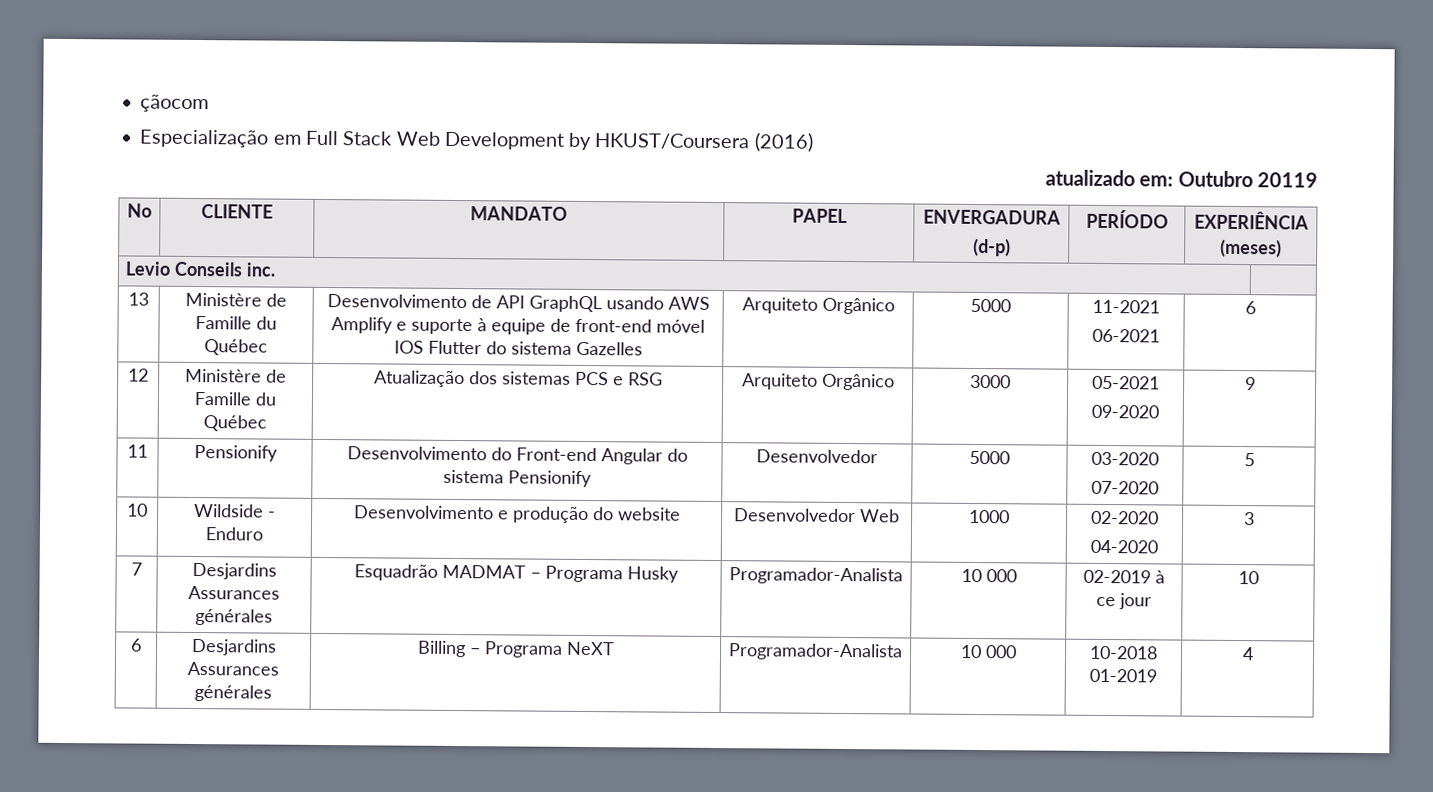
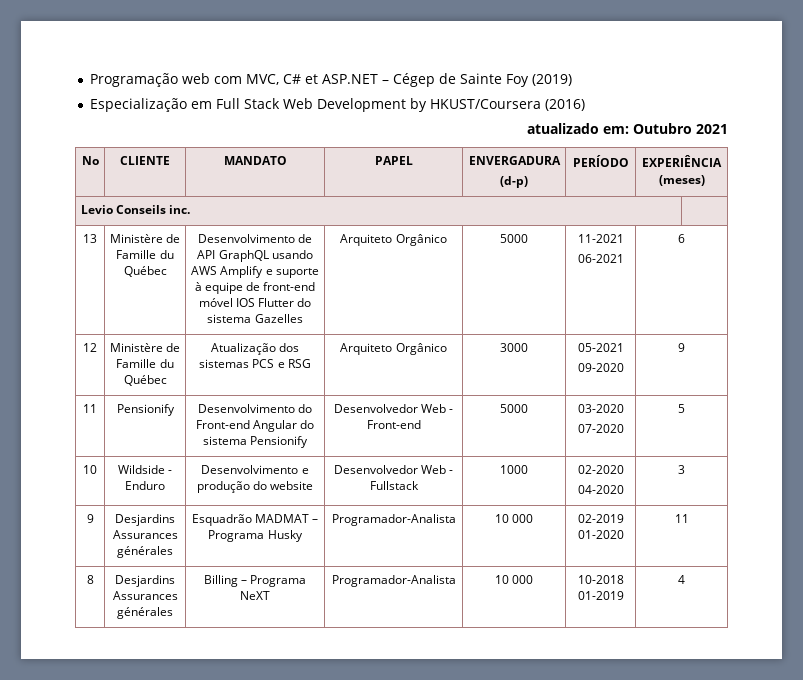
- çãocom
+ Programação web com MVC, C# et ASP.NET – Cégep de Sainte Foy (2019)
- atualizado em: Outubro 20119
+ atualizado em: Outubro 2021
- 11 | Pensionify | Desenvolvimento do Front-end Angular do sistema Pensionify | Desenvolvedor | 5000 | 03-2020
+ 11 | Pensionify | Desenvolvimento do Front-end Angular do sistema Pensionify | Desenvolvedor Web - Front-end | 5000 | 03-2020
- 10 | Wildside - Enduro | Desenvolvimento e produção do website | Desenvolvedor Web | 1000 | 02-2020
+ 10 | Wildside - Enduro | Desenvolvimento e produção do website | Desenvolvedor Web - Fullstack | 1000 | 02-2020
- 7 | Desjardins Assurances générales | Esquadrão MADMAT – Programa Husky | Programador-Analista | 10 000 | 02-2019 à ce jour | 10
- 6 | Desjardins Assurances générales | Billing – Programa NeXT | Programador-Analista | 10 000 | 10-2018 01-2019 | 4
+ 9 | Desjardins Assurances générales | Esquadrão MADMAT – Programa Husky | Programador-Analista | 10 000 | 02-2019 01-2020 | 11
+ 8 | Desjardins Assurances générales | Billing – Programa NeXT | Programador-Analista | 10 000 | 10-2018 01-2019 | 4

